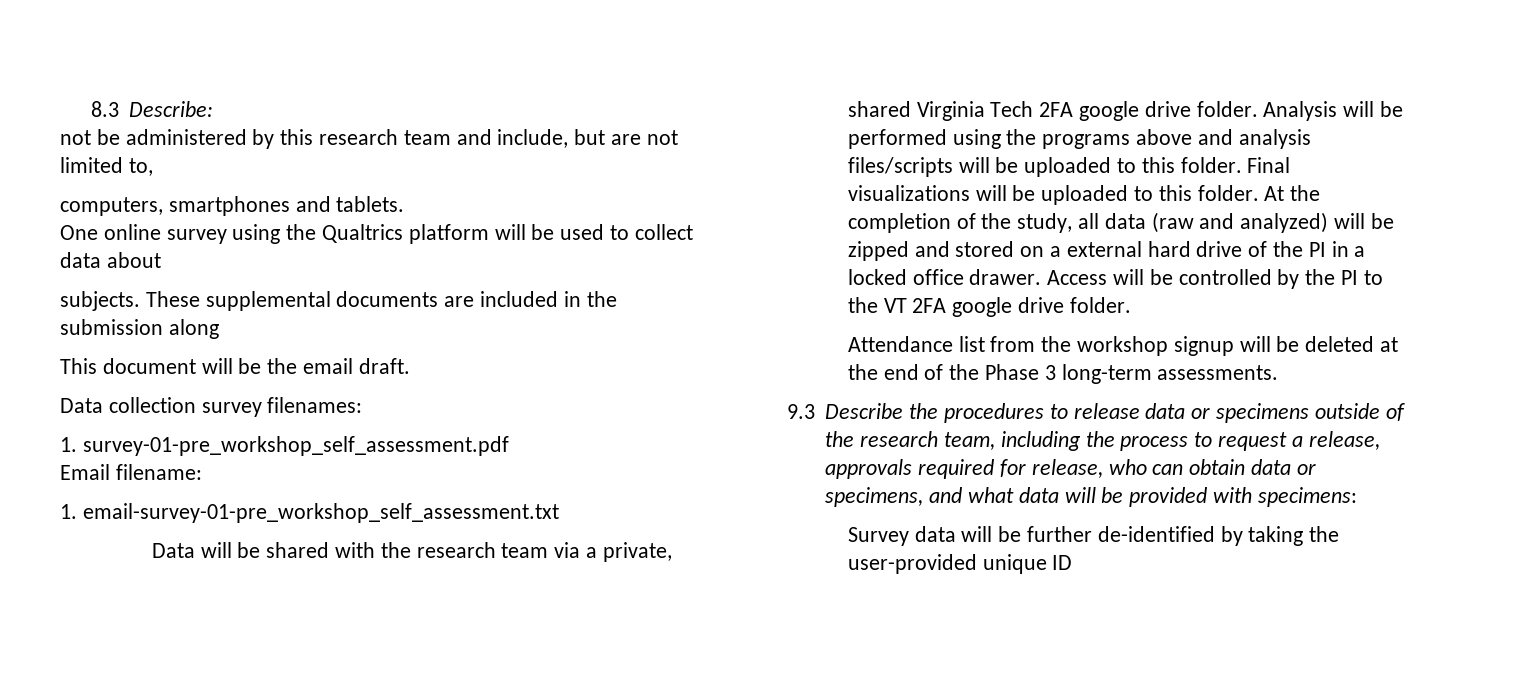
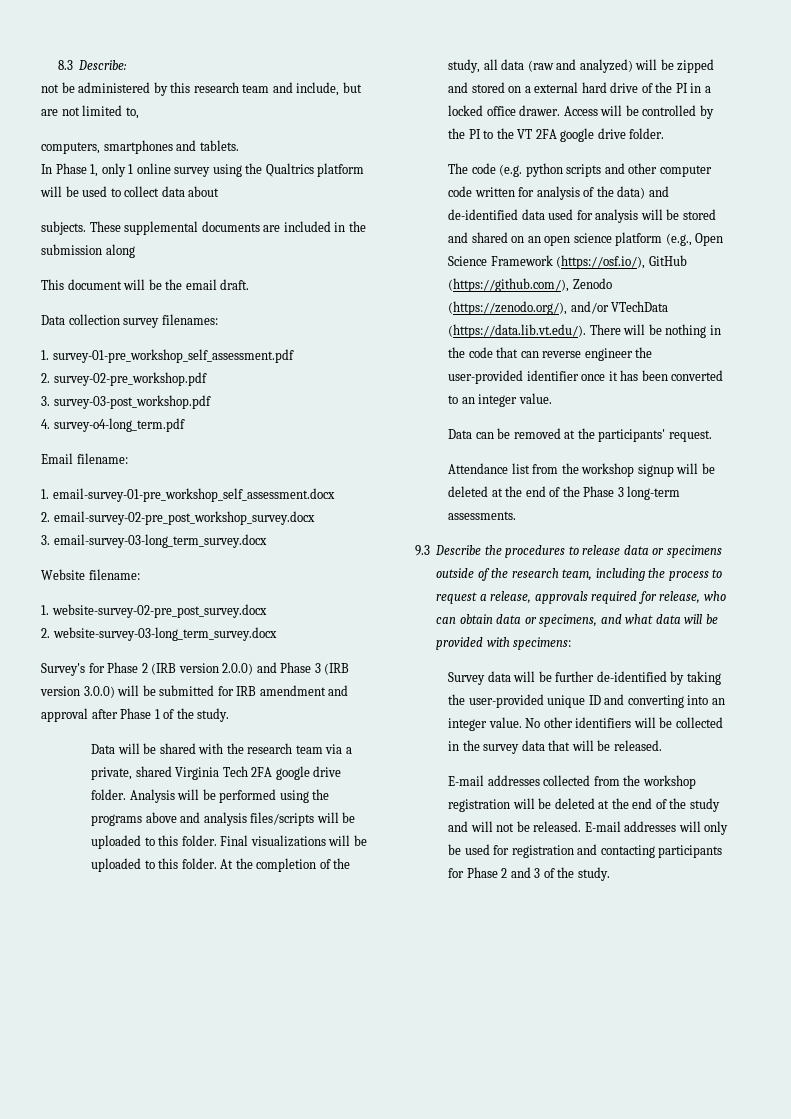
- One online survey using the Qualtrics platform will be used to collect data about
+ In Phase 1, only 1 online survey using the Qualtrics platform will be used to collect data about
+ 2. survey-02-pre_workshop.pdf
+ 3. survey-03-post_workshop.pdf
+ 4. survey-o4-long_term.pdf
  Email filename:
- 1. email-survey-01-pre_workshop_self_assessment.txt
+ 1. email-survey-01-pre_workshop_self_assessment.docx
+ 2. email-survey-02-pre_post_workshop_survey.docx
+ 3. email-survey-03-long_term_survey.docx
+ Website filename:
+ 1. website-survey-02-pre_post_survey.docx
+ 2. website-survey-03-long_term_survey.docx
+ Survey's for Phase 2 (IRB version 2.0.0) and Phase 3 (IRB version 3.0.0) will be submitted for IRB amendment and approval after Phase 1 of the study.
+ The code (e.g. python scripts and other computer code written for analysis of the data) and de-identified data used for analysis will be stored and shared on an open science platform (e.g., Open Science Framework (https://osf.io/), GitHub (https://github.com/), Zenodo (https://zenodo.org/), and/or VTechData (https://data.lib.vt.edu/). There will be nothing in the code that can reverse engineer the user-provided identifier once it has been converted to an integer value.
+ Data can be removed at the participants' request.
- Survey data will be further de-identified by taking the user-provided unique ID
+ Survey data will be further de-identified by taking the user-provided unique ID and converting into an integer value. No other identifiers will be collected in the survey data that will be released.
+ E-mail addresses collected from the workshop registration will be deleted at the end of the study and will not be released. E-mail addresses will only be used for registration and contacting participants for Phase 2 and 3 of the study.

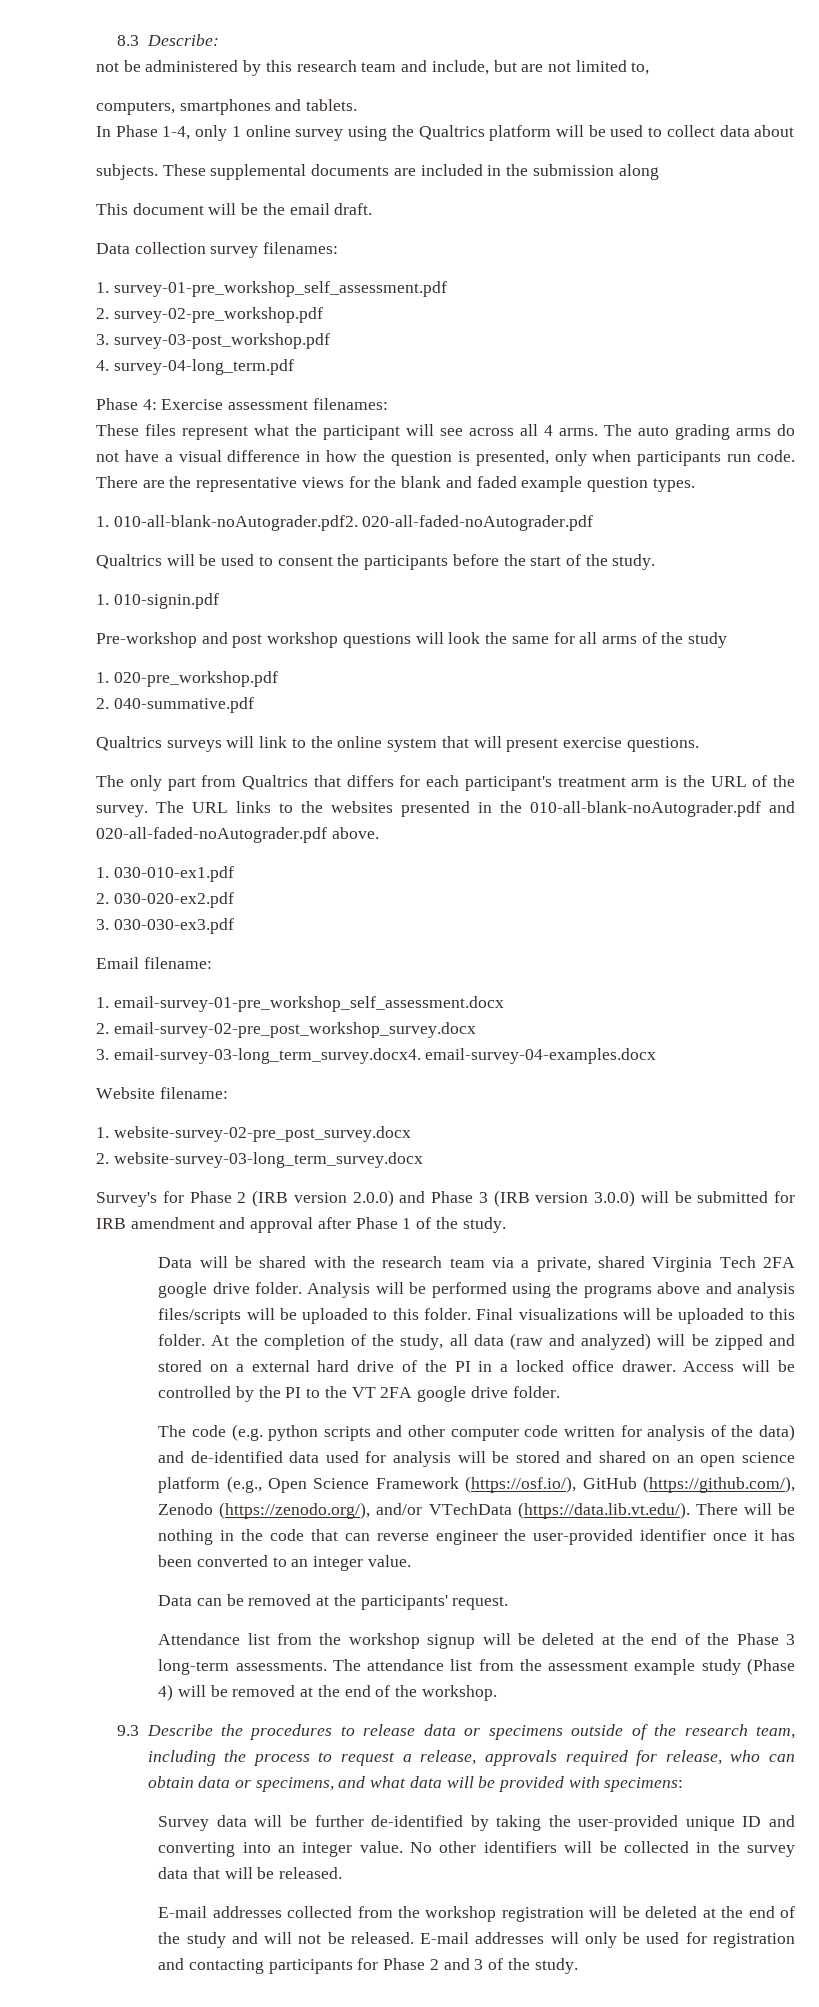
- In Phase 1, only 1 online survey using the Qualtrics platform will be used to collect data about
+ In Phase 1-4, only 1 online survey using the Qualtrics platform will be used to collect data about
- 4. survey-o4-long_term.pdf
+ 4. survey-04-long_term.pdf
+ Phase 4: Exercise assessment filenames:
+ These files represent what the participant will see across all 4 arms. The auto grading arms do not have a visual difference in how the question is presented, only when participants run code. There are the representative views for the blank and faded example question types.
+ 1. 010-all-blank-noAutograder.pdf2. 020-all-faded-noAutograder.pdf
+ Qualtrics will be used to consent the participants before the start of the study.
+ 1. 010-signin.pdf
+ Pre-workshop and post workshop questions will look the same for all arms of the study
+ 1. 020-pre_workshop.pdf
+ 2. 040-summative.pdf
+ Qualtrics surveys will link to the online system that will present exercise questions.
+ The only part from Qualtrics that differs for each participant's treatment arm is the URL of the survey. The URL links to the websites presented in the 010-all-blank-noAutograder.pdf and 020-all-faded-noAutograder.pdf above.
+ 1. 030-010-ex1.pdf
+ 2. 030-020-ex2.pdf
+ 3. 030-030-ex3.pdf
- 3. email-survey-03-long_term_survey.docx
+ 3. email-survey-03-long_term_survey.docx4. email-survey-04-examples.docx
+ The attendance list from the assessment example study (Phase 4) will be removed at the end of the workshop.

